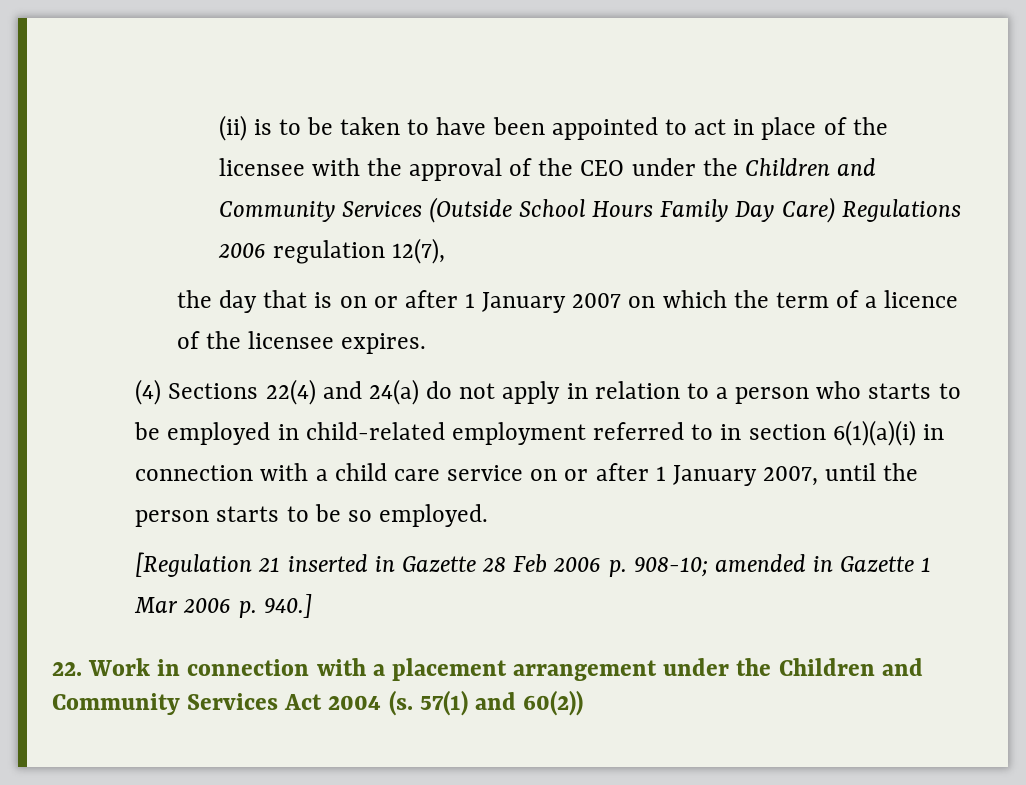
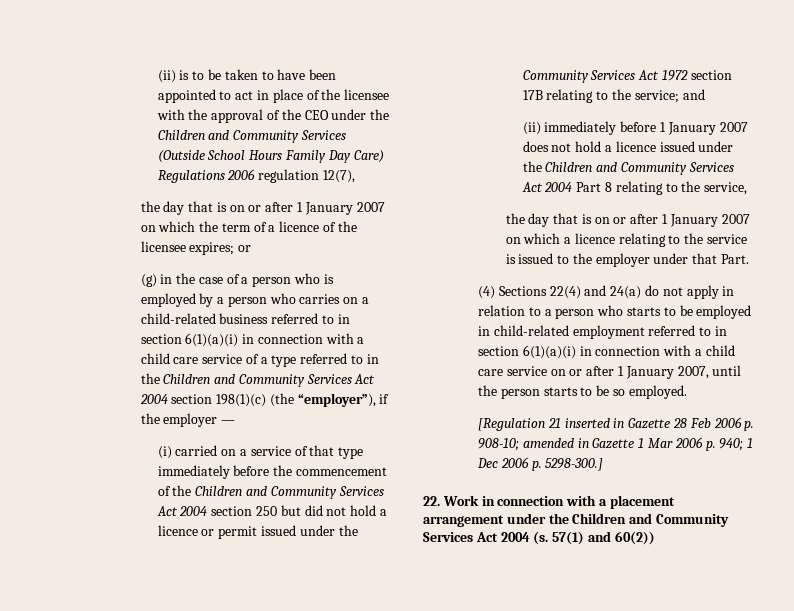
- the day that is on or after 1 January 2007 on which the term of a licence of the licensee expires.
+ the day that is on or after 1 January 2007 on which the term of a licence of the licensee expires; or
+ (g) in the case of a person who is employed by a person who carries on a child-related business referred to in section 6(1)(a)(i) in connection with a child care service of a type referred to in the Children and Community Services Act 2004 section 198(1)(c) (the “employer”), if the employer —
+ (i) carried on a service of that type immediately before the commencement of the Children and Community Services Act 2004 section 250 but did not hold a licence or permit issued under the Community Services Act 1972 section 17B relating to the service; and
+ (ii) immediately before 1 January 2007 does not hold a licence issued under the Children and Community Services Act 2004 Part 8 relating to the service,
+ the day that is on or after 1 January 2007 on which a licence relating to the service is issued to the employer under that Part.
- [Regulation 21 inserted in Gazette 28 Feb 2006 p. 908-10; amended in Gazette 1 Mar 2006 p. 940.]
+ [Regulation 21 inserted in Gazette 28 Feb 2006 p. 908-10; amended in Gazette 1 Mar 2006 p. 940; 1 Dec 2006 p. 5298-300.]

